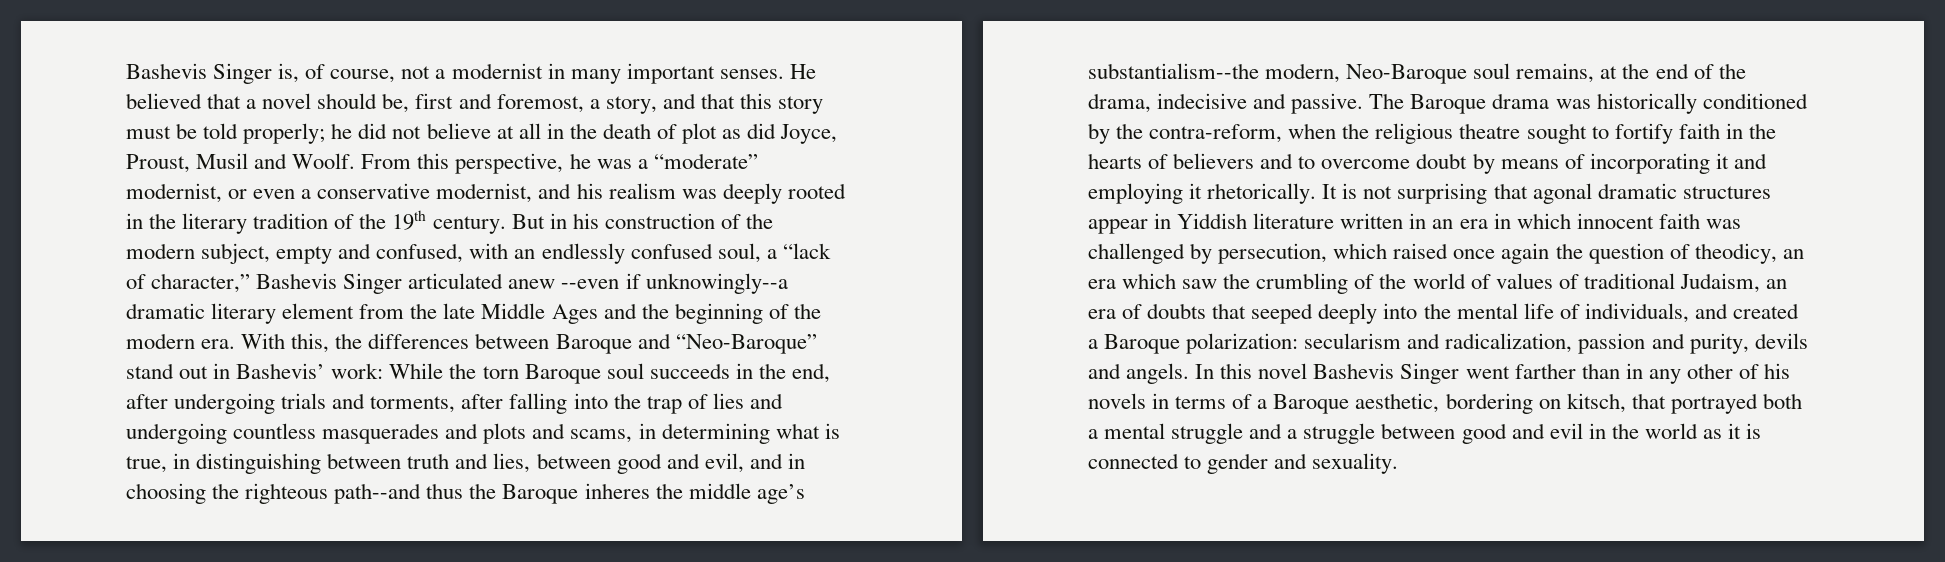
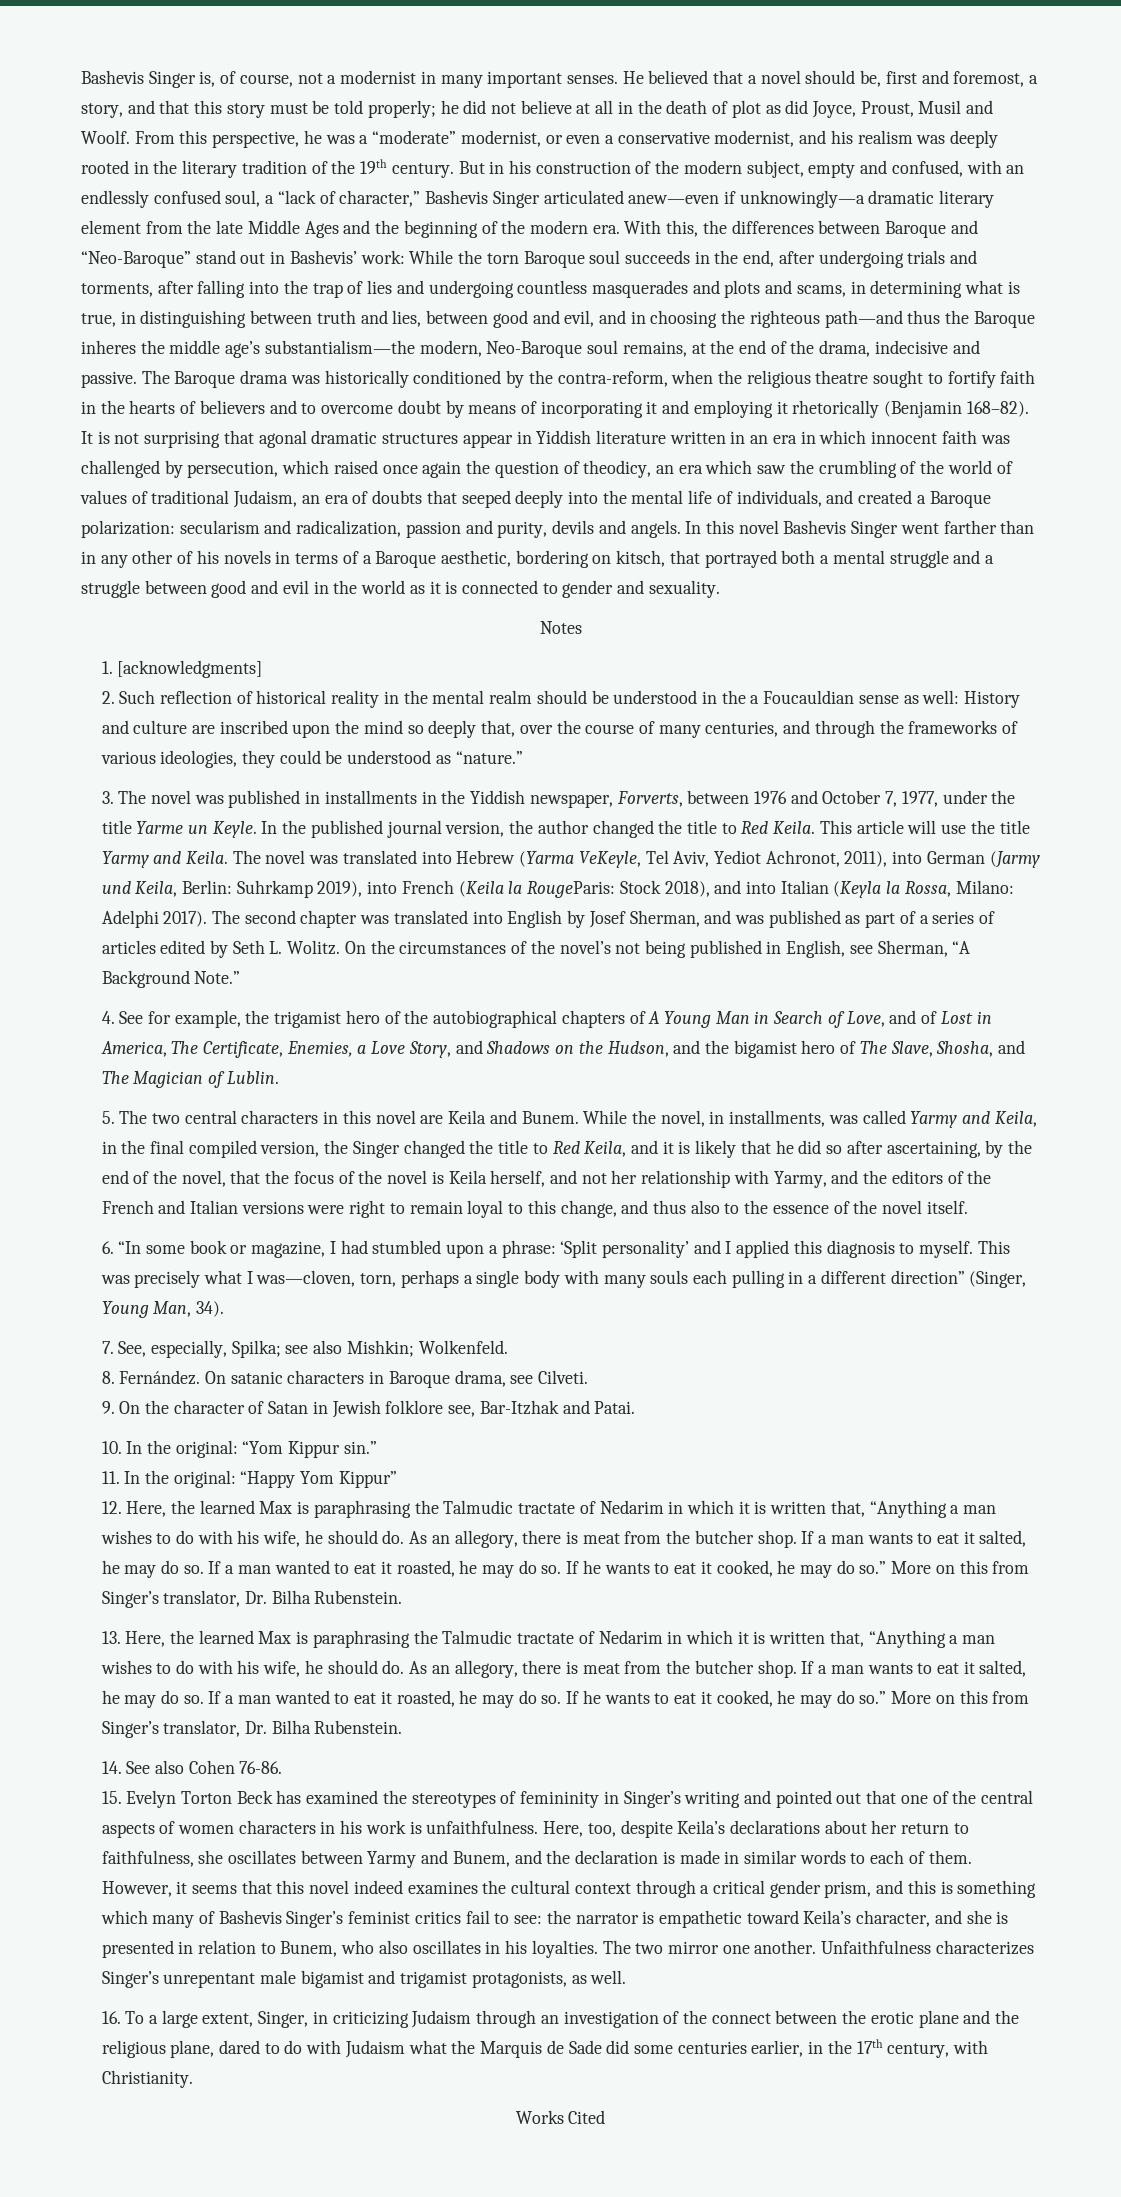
- But in his construction of the modern subject, empty and confused, with an endlessly confused soul, a “lack of character,” Bashevis Singer articulated anew --even if unknowingly--a dramatic literary element from the late Middle Ages and the beginning of the modern era.
+ But in his construction of the modern subject, empty and confused, with an endlessly confused soul, a “lack of character,” Bashevis Singer articulated anew—even if unknowingly—a dramatic literary element from the late Middle Ages and the beginning of the modern era.
- While the torn Baroque soul succeeds in the end, after undergoing trials and torments, after falling into the trap of lies and undergoing countless masquerades and plots and scams, in determining what is true, in distinguishing between truth and lies, between good and evil, and in choosing the righteous path--and thus the Baroque inheres the middle age’s substantialism--the modern, Neo-Baroque soul remains, at the end of the drama, indecisive and passive.
+ While the torn Baroque soul succeeds in the end, after undergoing trials and torments, after falling into the trap of lies and undergoing countless masquerades and plots and scams, in determining what is true, in distinguishing between truth and lies, between good and evil, and in choosing the righteous path—and thus the Baroque inheres the middle age’s substantialism—the modern, Neo-Baroque soul remains, at the end of the drama, indecisive and passive.
- The Baroque drama was historically conditioned by the contra-reform, when the religious theatre sought to fortify faith in the hearts of believers and to overcome doubt by means of incorporating it and employing it rhetorically.
+ The Baroque drama was historically conditioned by the contra-reform, when the religious theatre sought to fortify faith in the hearts of believers and to overcome doubt by means of incorporating it and employing it rhetorically (Benjamin 168–82).
+ Notes
+ 1. [acknowledgments]
+ 2. Such reflection of historical reality in the mental realm should be understood in the a Foucauldian sense as well: History and culture are inscribed upon the mind so deeply that, over the course of many centuries, and through the frameworks of various ideologies, they could be understood as “nature.”
+ 3. The novel was published in installments in the Yiddish newspaper, Forverts, between 1976 and October 7, 1977, under the title Yarme un Keyle. In the published journal version, the author changed the title to Red Keila. This article will use the title Yarmy and Keila. The novel was translated into Hebrew (Yarma VeKeyle, Tel Aviv, Yediot Achronot, 2011), into German (Jarmy und Keila, Berlin: Suhrkamp 2019), into French (Keila la RougeParis: Stock 2018), and into Italian (Keyla la Rossa, Milano: Adelphi 2017). The second chapter was translated into English by Josef Sherman, and was published as part of a series of articles edited by Seth L. Wolitz. On the circumstances of the novel’s not being published in English, see Sherman, “A Background Note.”
+ 4. See for example, the trigamist hero of the autobiographical chapters of A Young Man in Search of Love, and of Lost in America, The Certificate, Enemies, a Love Story, and Shadows on the Hudson, and the bigamist hero of The Slave, Shosha, and The Magician of Lublin.
+ 5. The two central characters in this novel are Keila and Bunem. While the novel, in installments, was called Yarmy and Keila, in the final compiled version, the Singer changed the title to Red Keila, and it is likely that he did so after ascertaining, by the end of the novel, that the focus of the novel is Keila herself, and not her relationship with Yarmy, and the editors of the French and Italian versions were right to remain loyal to this change, and thus also to the essence of the novel itself.
+ 6. “In some book or magazine, I had stumbled upon a phrase: ‘Split personality’ and I applied this diagnosis to myself. This was precisely what I was—cloven, torn, perhaps a single body with many souls each pulling in a different direction” (Singer, Young Man, 34).
+ 7. See, especially, Spilka; see also Mishkin; Wolkenfeld.
+ 8. Fernández. On satanic characters in Baroque drama, see Cilveti.
+ 9. On the character of Satan in Jewish folklore see, Bar-Itzhak and Patai.
+ 10. In the original: “Yom Kippur sin.”
+ 11. In the original: “Happy Yom Kippur”
+ 12. Here, the learned Max is paraphrasing the Talmudic tractate of Nedarim in which it is written that, “Anything a man wishes to do with his wife, he should do. As an allegory, there is meat from the butcher shop. If a man wants to eat it salted, he may do so. If a man wanted to eat it roasted, he may do so. If he wants to eat it cooked, he may do so.” More on this from Singer’s translator, Dr. Bilha Rubenstein.
+ 13. Here, the learned Max is paraphrasing the Talmudic tractate of Nedarim in which it is written that, “Anything a man wishes to do with his wife, he should do. As an allegory, there is meat from the butcher shop. If a man wants to eat it salted, he may do so. If a man wanted to eat it roasted, he may do so. If he wants to eat it cooked, he may do so.” More on this from Singer’s translator, Dr. Bilha Rubenstein.
+ 14. See also Cohen 76-86.
+ 15. Evelyn Torton Beck has examined the stereotypes of femininity in Singer’s writing and pointed out that one of the central aspects of women characters in his work is unfaithfulness. Here, too, despite Keila’s declarations about her return to faithfulness, she oscillates between Yarmy and Bunem, and the declaration is made in similar words to each of them. However, it seems that this novel indeed examines the cultural context through a critical gender prism, and this is something which many of Bashevis Singer’s feminist critics fail to see: the narrator is empathetic toward Keila’s character, and she is presented in relation to Bunem, who also oscillates in his loyalties. The two mirror one another. Unfaithfulness characterizes Singer’s unrepentant male bigamist and trigamist protagonists, as well.
+ 16. To a large extent, Singer, in criticizing Judaism through an investigation of the connect between the erotic plane and the religious plane, dared to do with Judaism what the Marquis de Sade did some centuries earlier, in the 17th century, with Christianity.
+ Works Cited

